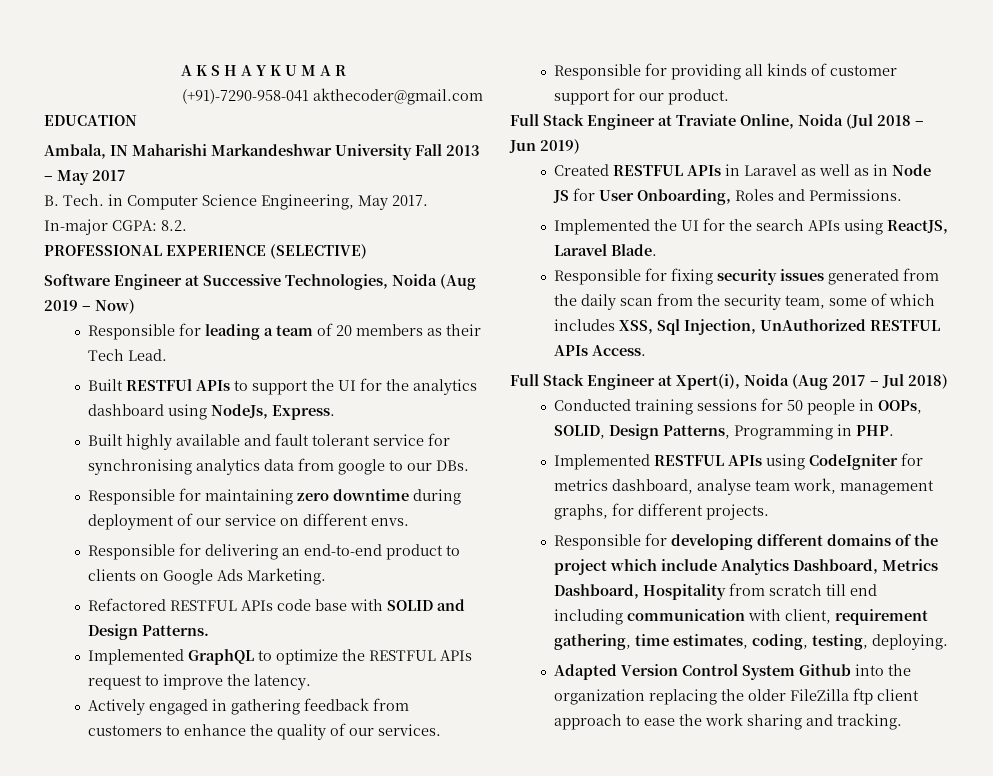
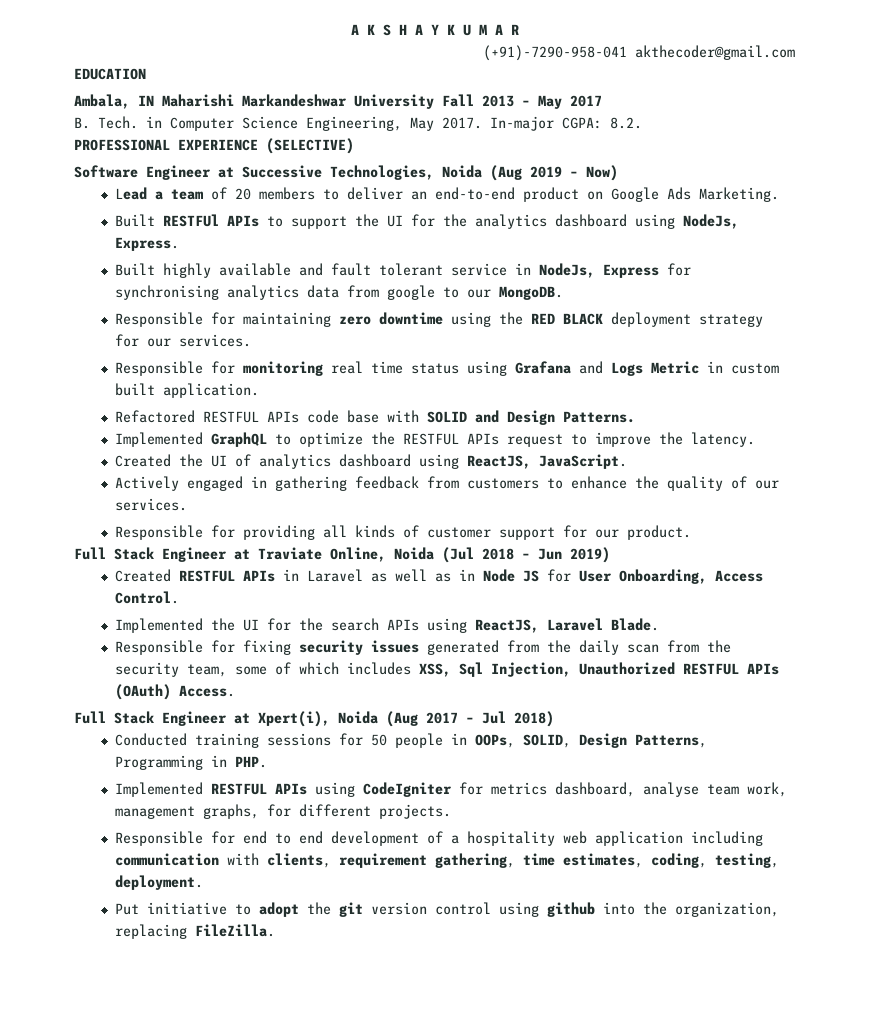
- Responsible for leading a team of 20 members as their Tech Lead.
+ Lead a team of 20 members to deliver an end-to-end product on Google Ads Marketing.
- Built highly available and fault tolerant service for synchronising analytics data from google to our DBs.
+ Built highly available and fault tolerant service in NodeJs, Express for synchronising analytics data from google to our MongoDB.
- Responsible for maintaining zero downtime during deployment of our service on different envs.
- Responsible for delivering an end-to-end product to clients on Google Ads Marketing.
+ Responsible for maintaining zero downtime using the RED BLACK deployment strategy for our services.
+ Responsible for monitoring real time status using Grafana and Logs Metric in custom built application.
+ Created the UI of analytics dashboard using ReactJS, JavaScript.
- Created RESTFUL APIs in Laravel as well as in Node JS for User Onboarding, Roles and Permissions.
+ Created RESTFUL APIs in Laravel as well as in Node JS for User Onboarding, Access Control.
- Responsible for fixing security issues generated from the daily scan from the security team, some of which includes XSS, Sql Injection, UnAuthorized RESTFUL APIs Access.
+ Responsible for fixing security issues generated from the daily scan from the security team, some of which includes XSS, Sql Injection, Unauthorized RESTFUL APIs (OAuth) Access.
- Responsible for developing different domains of the project which include Analytics Dashboard, Metrics Dashboard, Hospitality from scratch till end including communication with client, requirement gathering, time estimates, coding, testing, deploying.
- Adapted Version Control System Github into the organization replacing the older FileZilla ftp client approach to ease the work sharing and tracking.
+ Responsible for end to end development of a hospitality web application including communication with clients, requirement gathering, time estimates, coding, testing, deployment.
+ Put initiative to adopt the git version control using github into the organization, replacing FileZilla.

